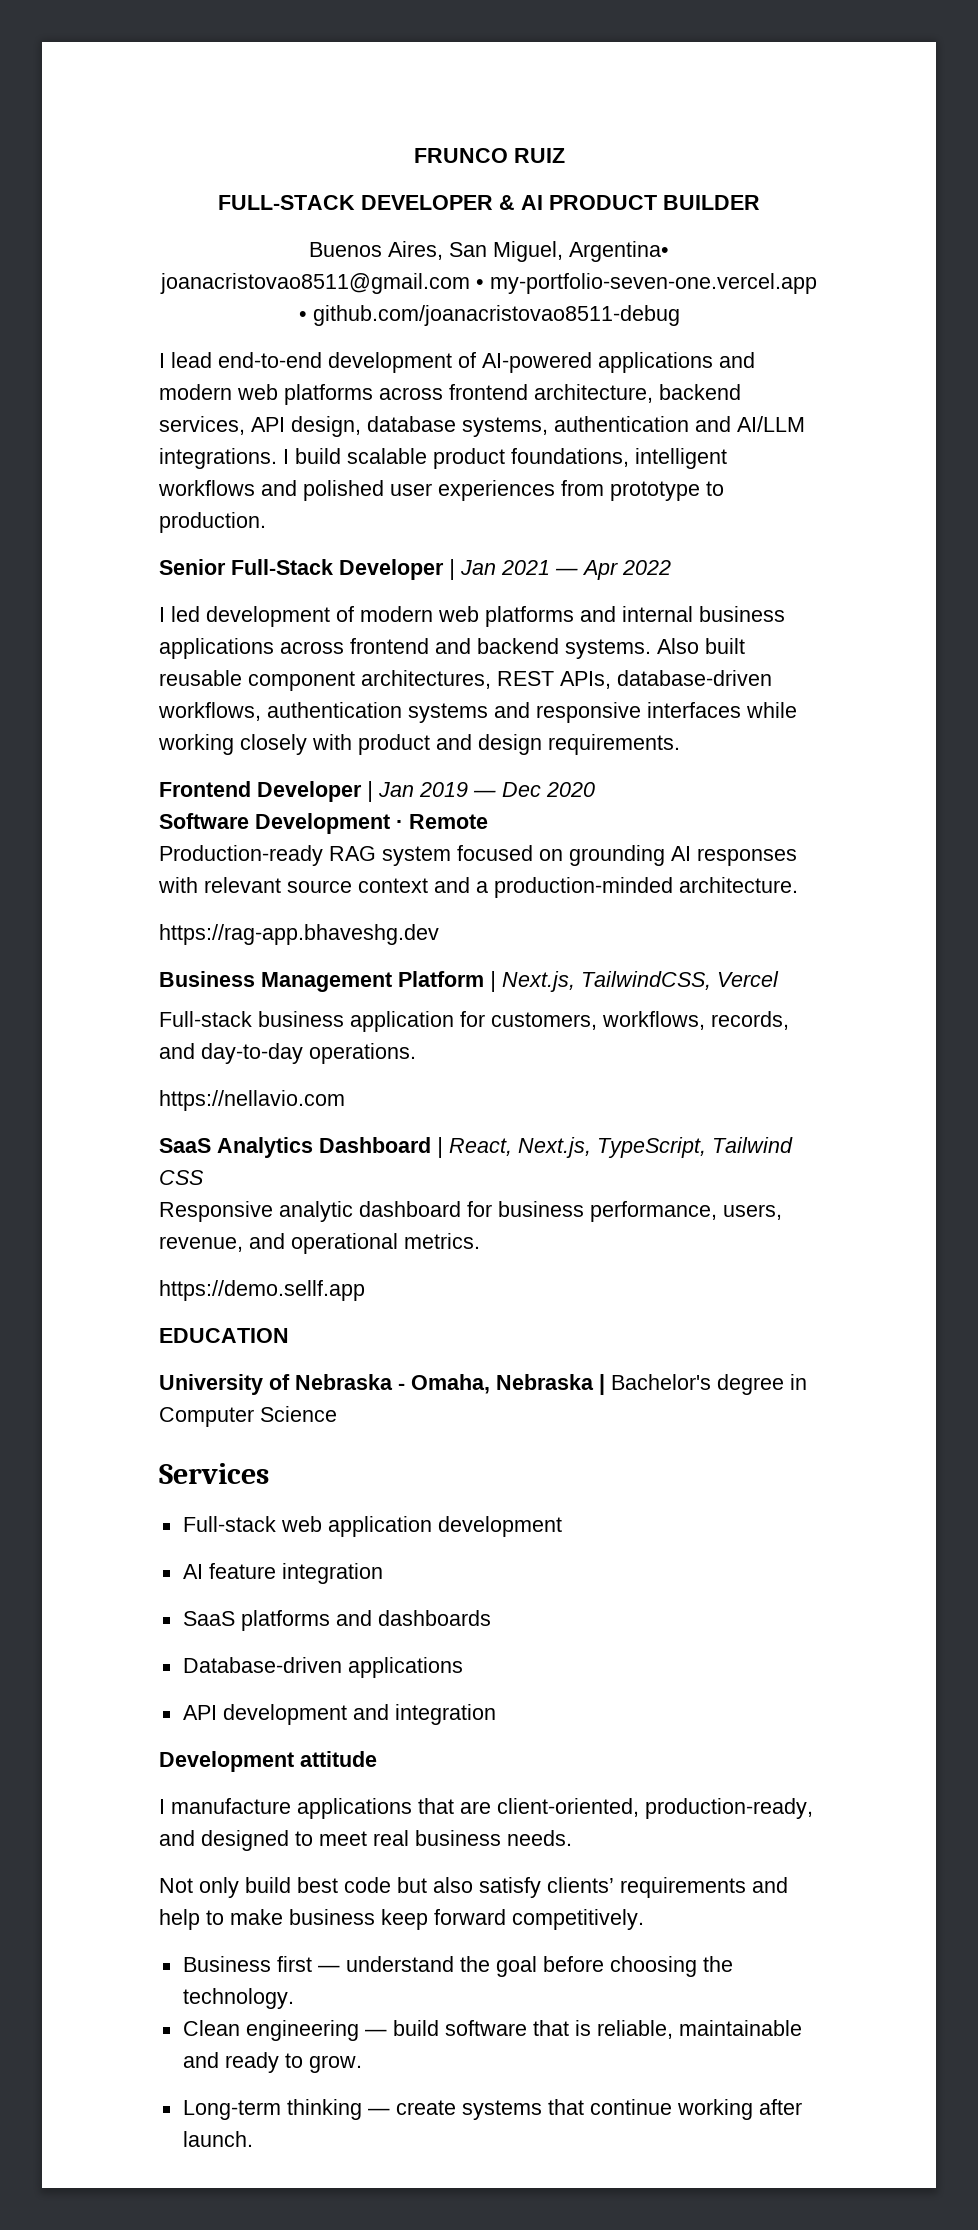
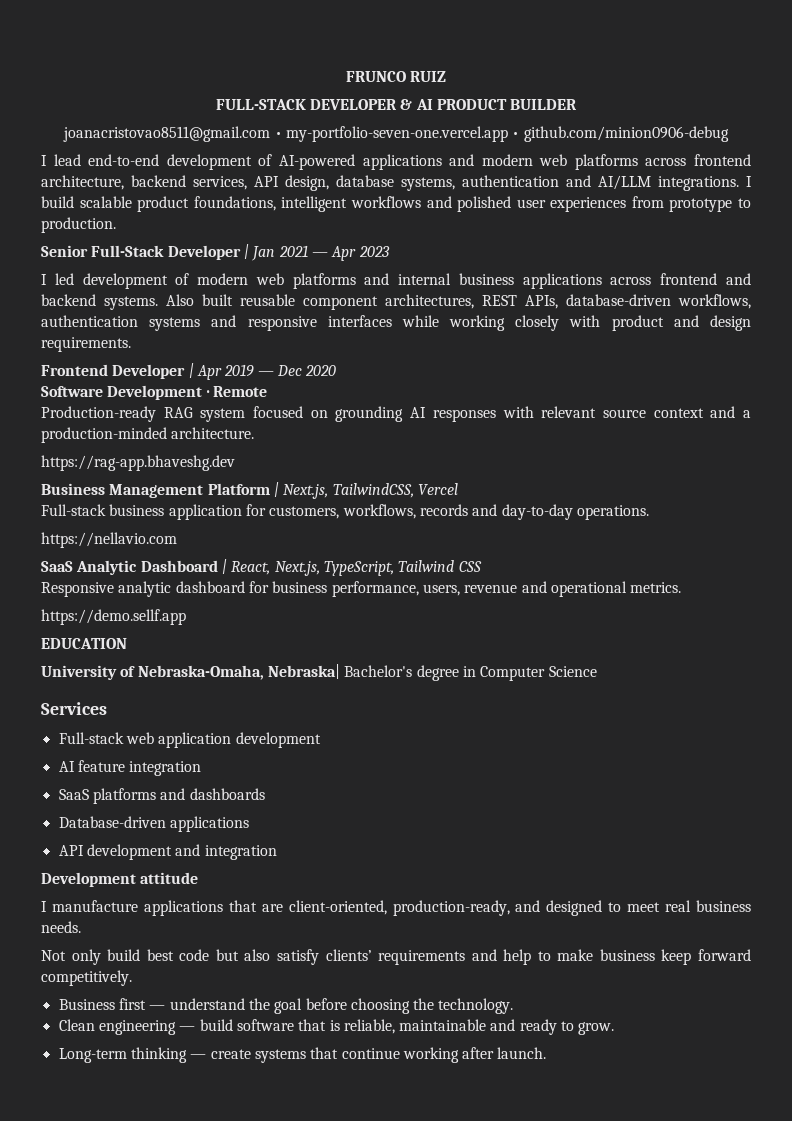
- Buenos Aires, San Miguel, Argentina• joanacristovao8511@gmail.com • my-portfolio-seven-one.vercel.app • github.com/joanacristovao8511-debug
+ joanacristovao8511@gmail.com • my-portfolio-seven-one.vercel.app • github.com/minion0906-debug
- Senior Full-Stack Developer | Jan 2021 — Apr 2022
+ Senior Full-Stack Developer | Jan 2021 — Apr 2023
- Frontend Developer | Jan 2019 — Dec 2020
+ Frontend Developer | Apr 2019 — Dec 2020
- Full-stack business application for customers, workflows, records, and day-to-day operations.
+ Full-stack business application for customers, workflows, records and day-to-day operations.
- SaaS Analytics Dashboard | React, Next.js, TypeScript, Tailwind CSS
+ SaaS Analytic Dashboard | React, Next.js, TypeScript, Tailwind CSS
- Responsive analytic dashboard for business performance, users, revenue, and operational metrics.
+ Responsive analytic dashboard for business performance, users, revenue and operational metrics.
- University of Nebraska - Omaha, Nebraska | Bachelor's degree in Computer Science
+ University of Nebraska-Omaha, Nebraska| Bachelor's degree in Computer Science

